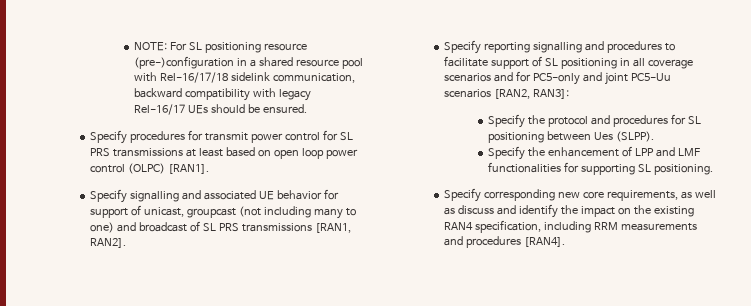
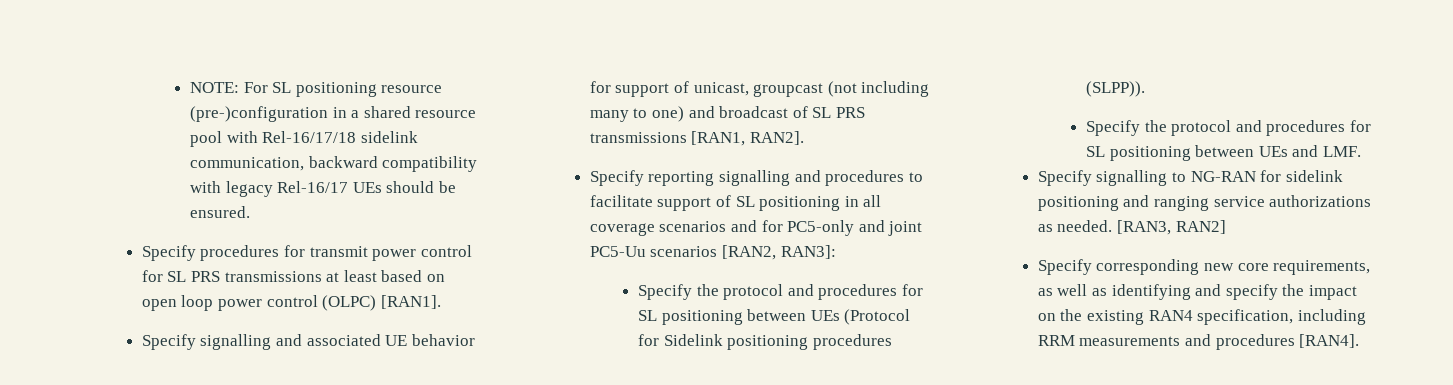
- Specify the protocol and procedures for SL positioning between Ues (SLPP).
- Specify the enhancement of LPP and LMF functionalities for supporting SL positioning.
+ Specify the protocol and procedures for SL positioning between UEs (Protocol for Sidelink positioning procedures (SLPP)).
+ Specify the protocol and procedures for SL positioning between UEs and LMF.
+ Specify signalling to NG-RAN for sidelink positioning and ranging service authorizations as needed. [RAN3, RAN2]
- Specify corresponding new core requirements, as well as discuss and identify the impact on the existing RAN4 specification, including RRM measurements and procedures [RAN4].
+ Specify corresponding new core requirements, as well as identifying and specify the impact on the existing RAN4 specification, including RRM measurements and procedures [RAN4].

